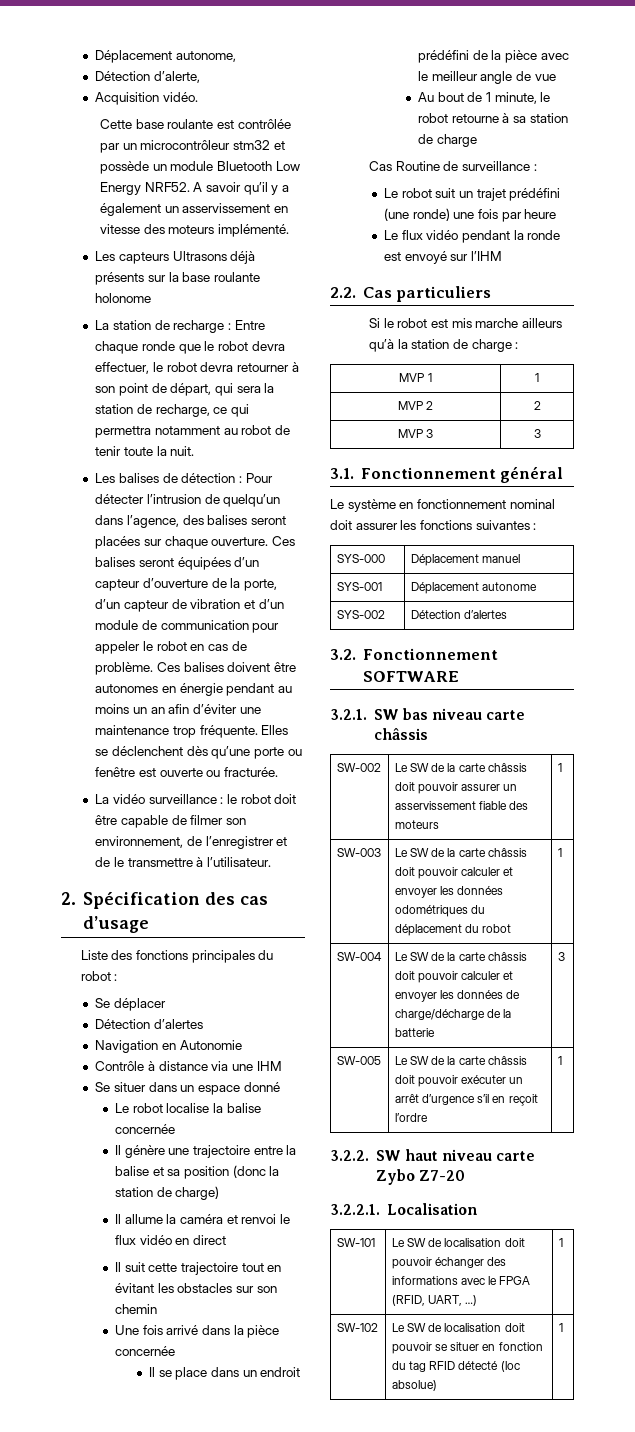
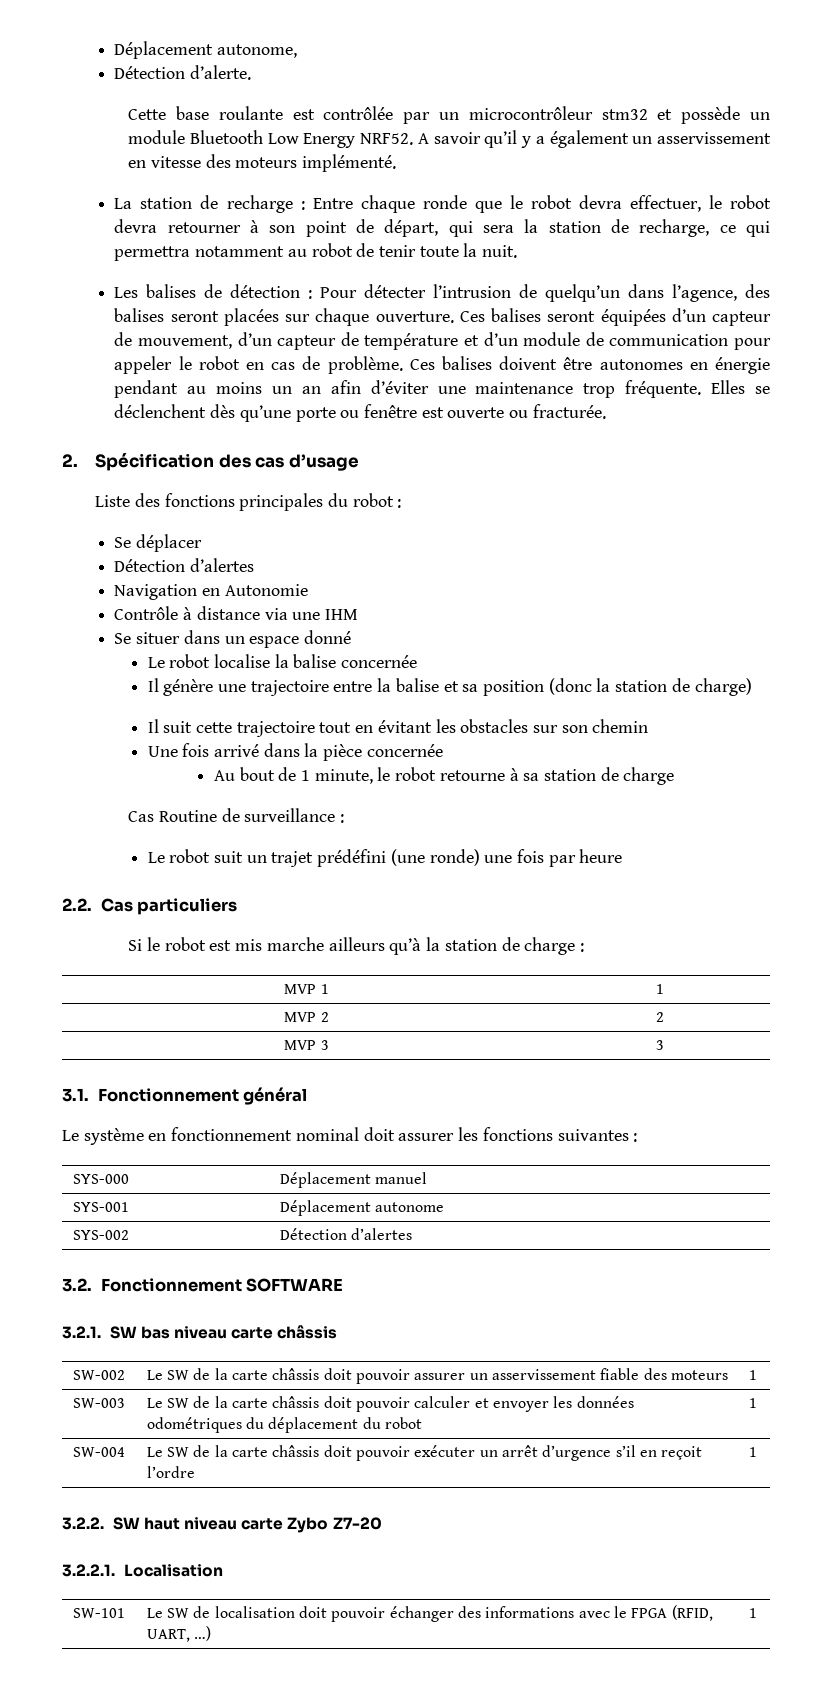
- Détection d’alerte,
- Acquisition vidéo.
+ Détection d’alerte.
- Les capteurs Ultrasons déjà présents sur la base roulante holonome
- Ces balises seront équipées d’un capteur d’ouverture de la porte, d’un capteur de vibration et d’un module de communication pour appeler le robot en cas de problème.
+ Ces balises seront équipées d’un capteur de mouvement, d’un capteur de température et d’un module de communication pour appeler le robot en cas de problème.
- La vidéo surveillance : le robot doit être capable de filmer son environnement, de l’enregistrer et de le transmettre à l’utilisateur.
- Il allume la caméra et renvoi le flux vidéo en direct
- Il se place dans un endroit prédéfini de la pièce avec le meilleur angle de vue
- Le flux vidéo pendant la ronde est envoyé sur l’IHM
- SW-004 | Le SW de la carte châssis doit pouvoir calculer et envoyer les données de charge/décharge de la batterie | 3
- SW-005 | Le SW de la carte châssis doit pouvoir exécuter un arrêt d’urgence s’il en reçoit l’ordre | 1
+ SW-004 | Le SW de la carte châssis doit pouvoir exécuter un arrêt d’urgence s’il en reçoit l’ordre | 1
- SW-102 | Le SW de localisation doit pouvoir se situer en fonction du tag RFID détecté (loc absolue) | 1

